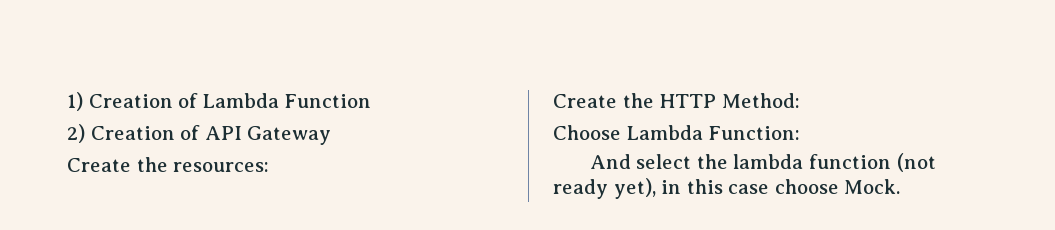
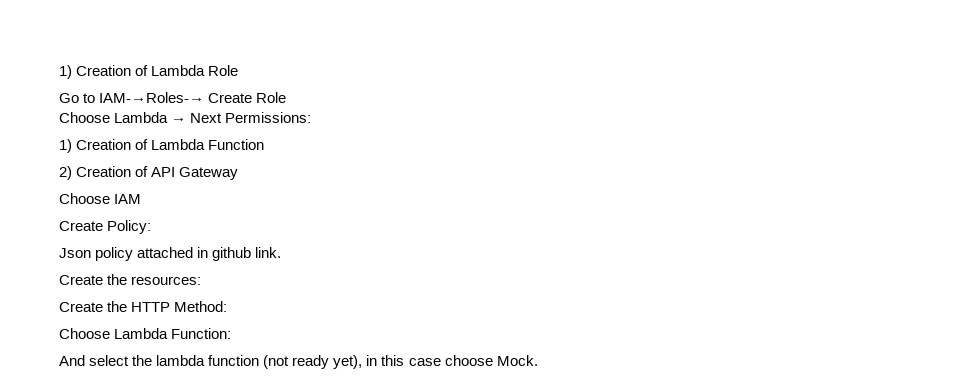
+ 1) Creation of Lambda Role
+ Go to IAM-→Roles-→ Create Role
+ Choose Lambda → Next Permissions:
+ Choose IAM
+ Create Policy:
+ Json policy attached in github link.

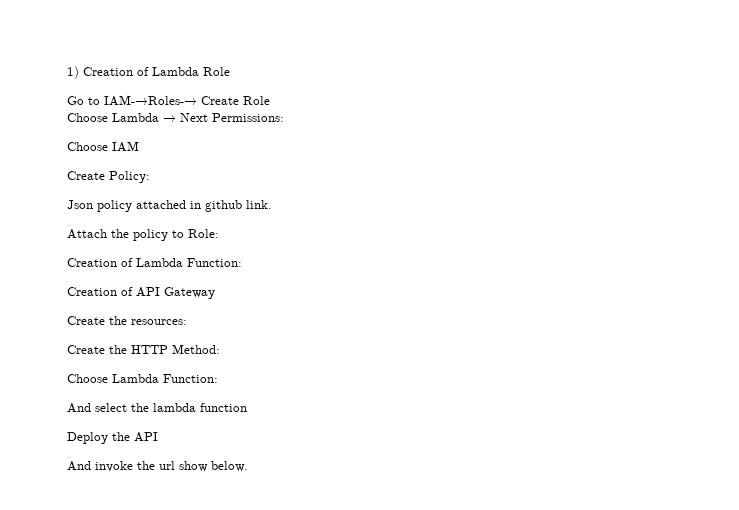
- 1) Creation of Lambda Function
- 2) Creation of API Gateway
+ Attach the policy to Role:
+ Creation of Lambda Function:
+ Creation of API Gateway
- And select the lambda function (not ready yet), in this case choose Mock.
+ And select the lambda function
+ Deploy the API
+ And invoke the url show below.

